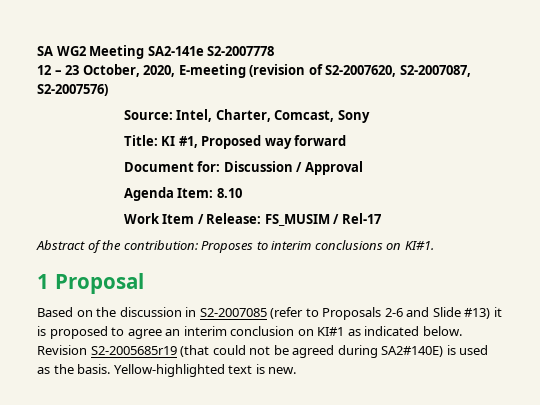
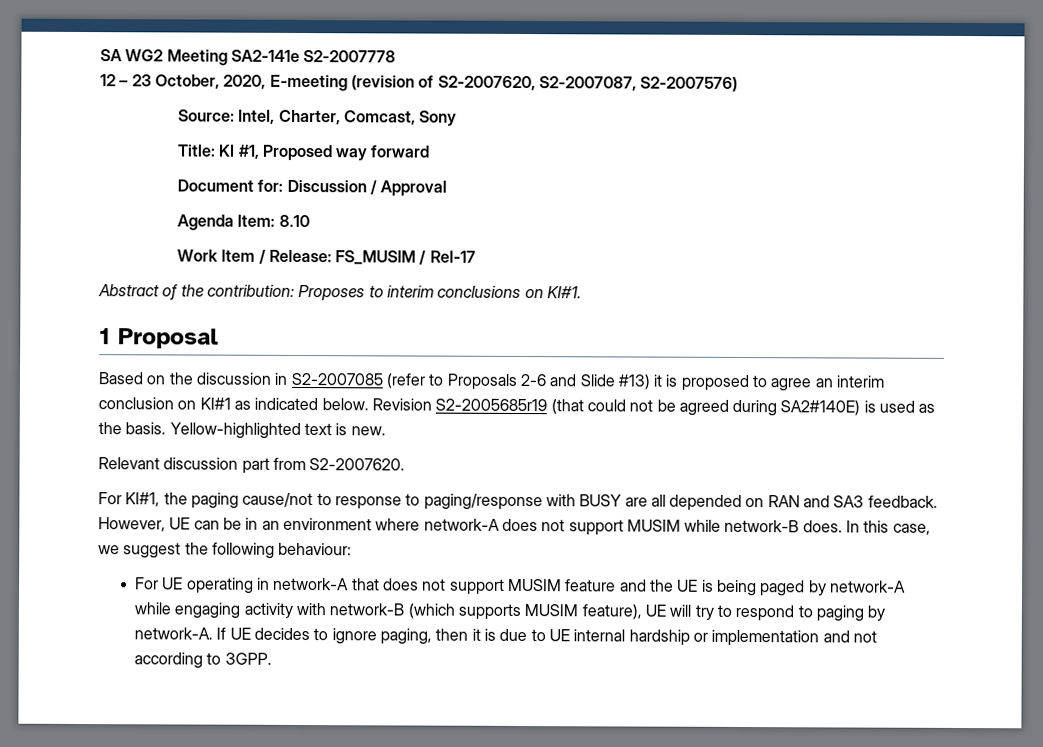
+ Relevant discussion part from S2-2007620.
+ For KI#1, the paging cause/not to response to paging/response with BUSY are all depended on RAN and SA3 feedback. However, UE can be in an environment where network-A does not support MUSIM while network-B does. In this case, we suggest the following behaviour:
+ For UE operating in network-A that does not support MUSIM feature and the UE is being paged by network-A while engaging activity with network-B (which supports MUSIM feature), UE will try to respond to paging by network-A. If UE decides to ignore paging, then it is due to UE internal hardship or implementation and not according to 3GPP.

